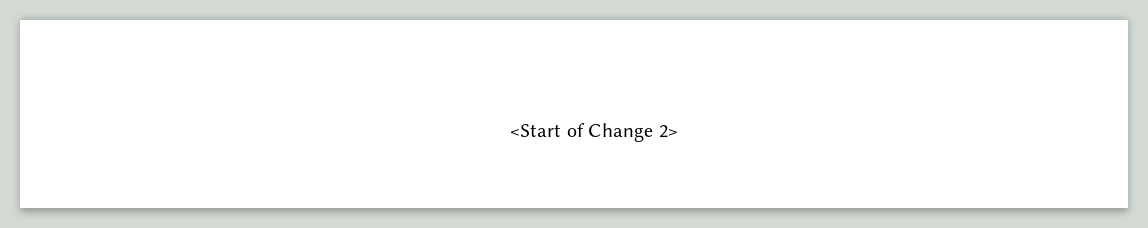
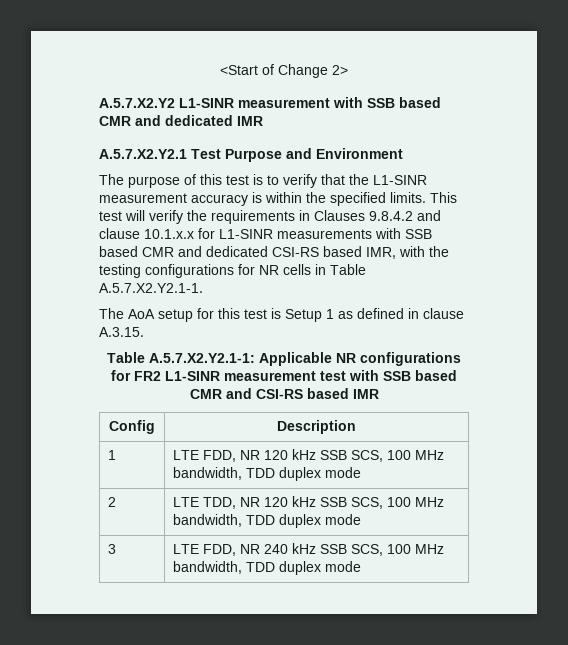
+ A.5.7.X2.Y2 L1-SINR measurement with SSB based CMR and dedicated IMR
+ A.5.7.X2.Y2.1 Test Purpose and Environment
+ The purpose of this test is to verify that the L1-SINR measurement accuracy is within the specified limits. This test will verify the requirements in Clauses 9.8.4.2 and clause 10.1.x.x for L1-SINR measurements with SSB based CMR and dedicated CSI-RS based IMR, with the testing configurations for NR cells in Table A.5.7.X2.Y2.1-1.
+ The AoA setup for this test is Setup 1 as defined in clause A.3.15.
+ Table A.5.7.X2.Y2.1-1: Applicable NR configurations for FR2 L1-SINR measurement test with SSB based CMR and CSI-RS based IMR
+ Config | Description
+ 1 | LTE FDD, NR 120 kHz SSB SCS, 100 MHz bandwidth, TDD duplex mode
+ 2 | LTE TDD, NR 120 kHz SSB SCS, 100 MHz bandwidth, TDD duplex mode
+ 3 | LTE FDD, NR 240 kHz SSB SCS, 100 MHz bandwidth, TDD duplex mode

